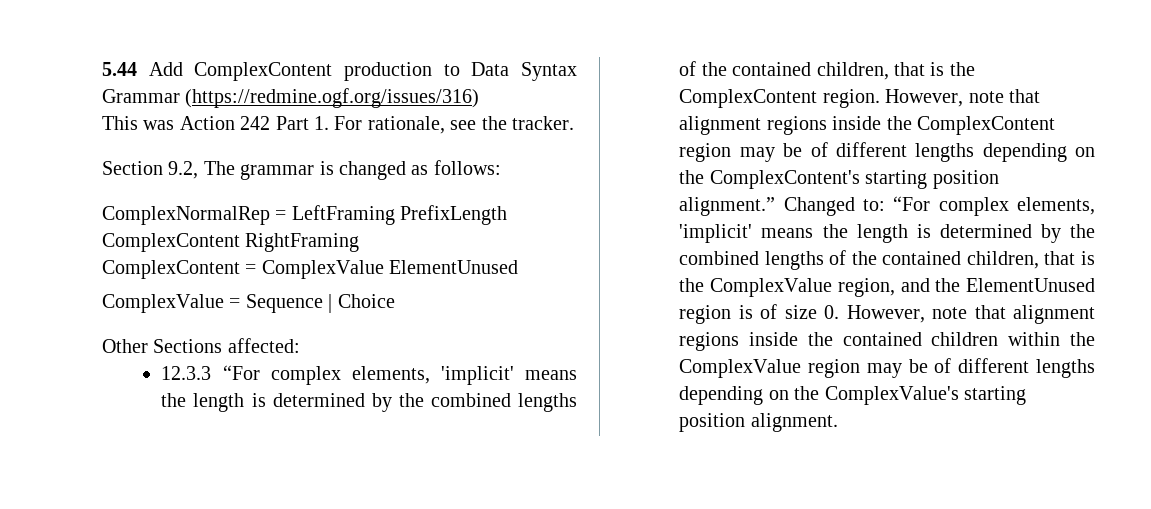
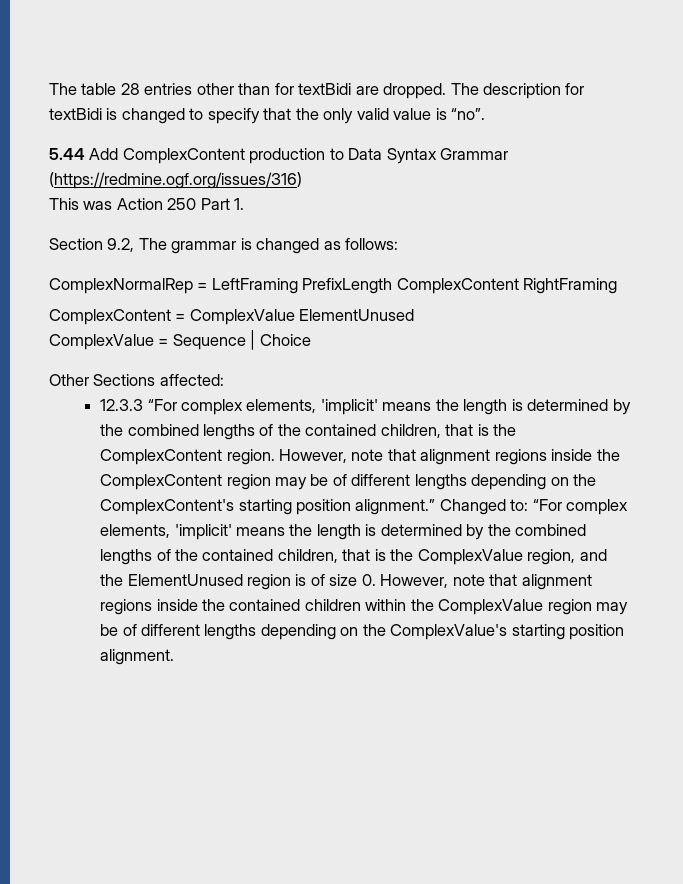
+ The table 28 entries other than for textBidi are dropped. The description for textBidi is changed to specify that the only valid value is “no”.
- This was Action 242 Part 1. For rationale, see the tracker.
+ This was Action 250 Part 1.

